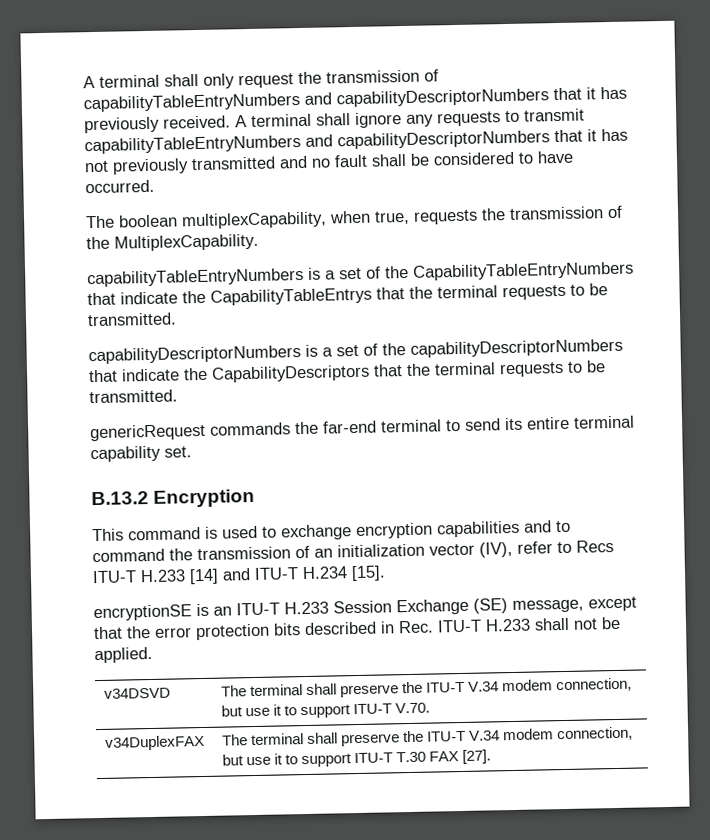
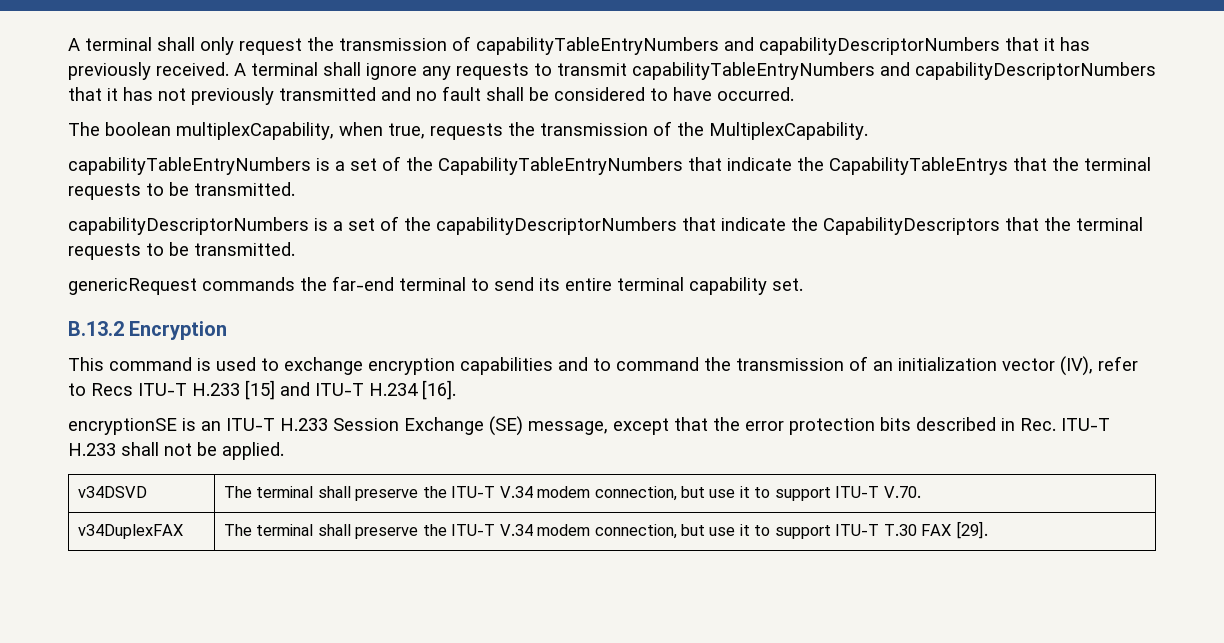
- This command is used to exchange encryption capabilities and to command the transmission of an initialization vector (IV), refer to Recs ITU-T H.233 [14] and ITU-T H.234 [15].
+ This command is used to exchange encryption capabilities and to command the transmission of an initialization vector (IV), refer to Recs ITU-T H.233 [15] and ITU-T H.234 [16].
- v34DuplexFAX | The terminal shall preserve the ITU-T V.34 modem connection, but use it to support ITU-T T.30 FAX [27].
+ v34DuplexFAX | The terminal shall preserve the ITU-T V.34 modem connection, but use it to support ITU-T T.30 FAX [29].

